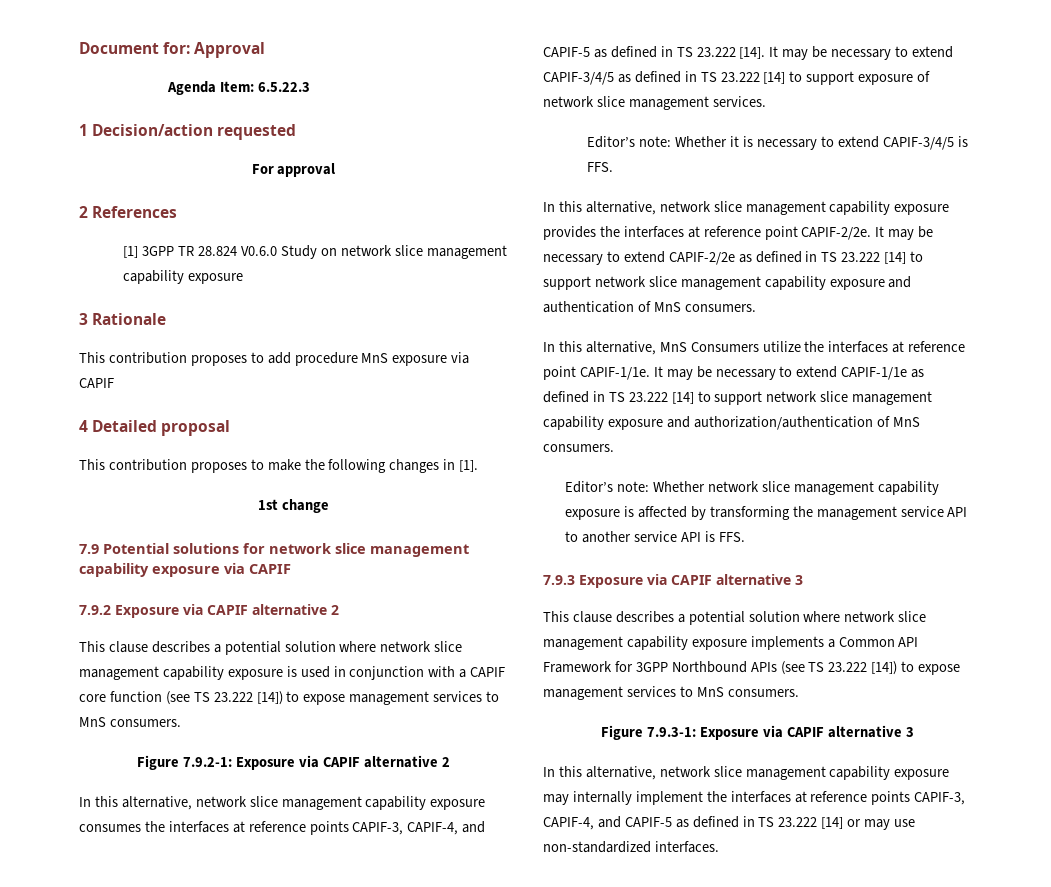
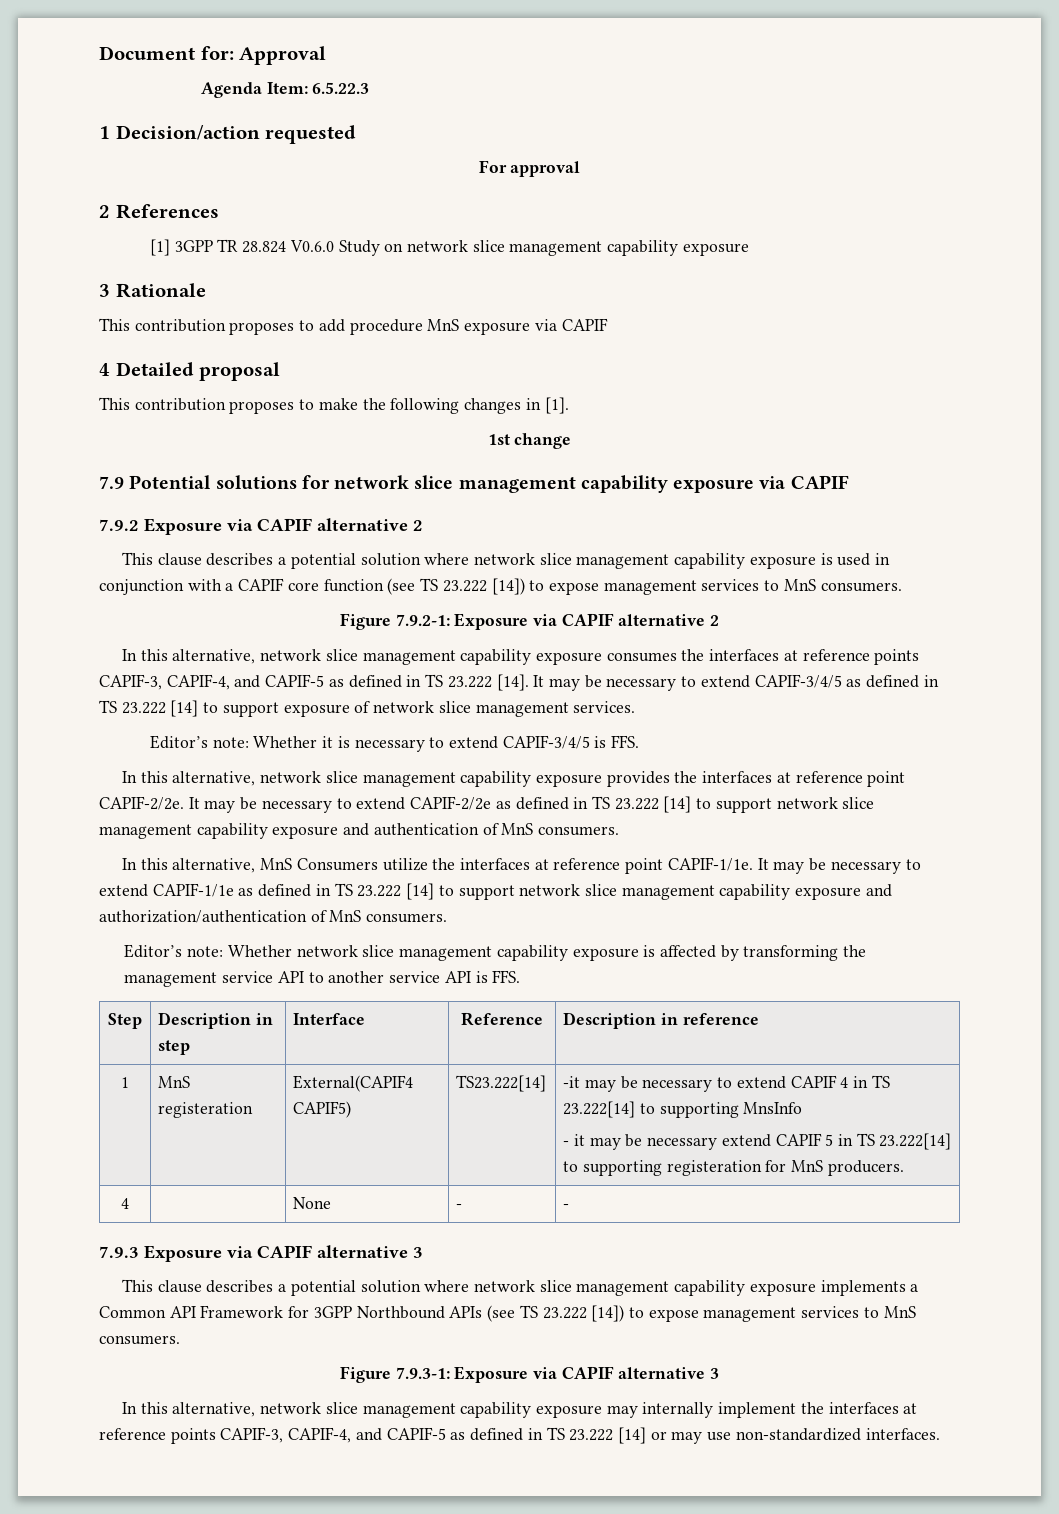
+ Step | Description in step | Interface | Reference | Description in reference
+ 1 | MnS registeration | External(CAPIF4 CAPIF5) | TS23.222[14] | -it may be necessary to extend CAPIF 4 in TS 23.222[14] to supporting MnsInfo
+ - it may be necessary extend CAPIF 5 in TS 23.222[14] to supporting registeration for MnS producers.
+ 4 | | None | - | -

